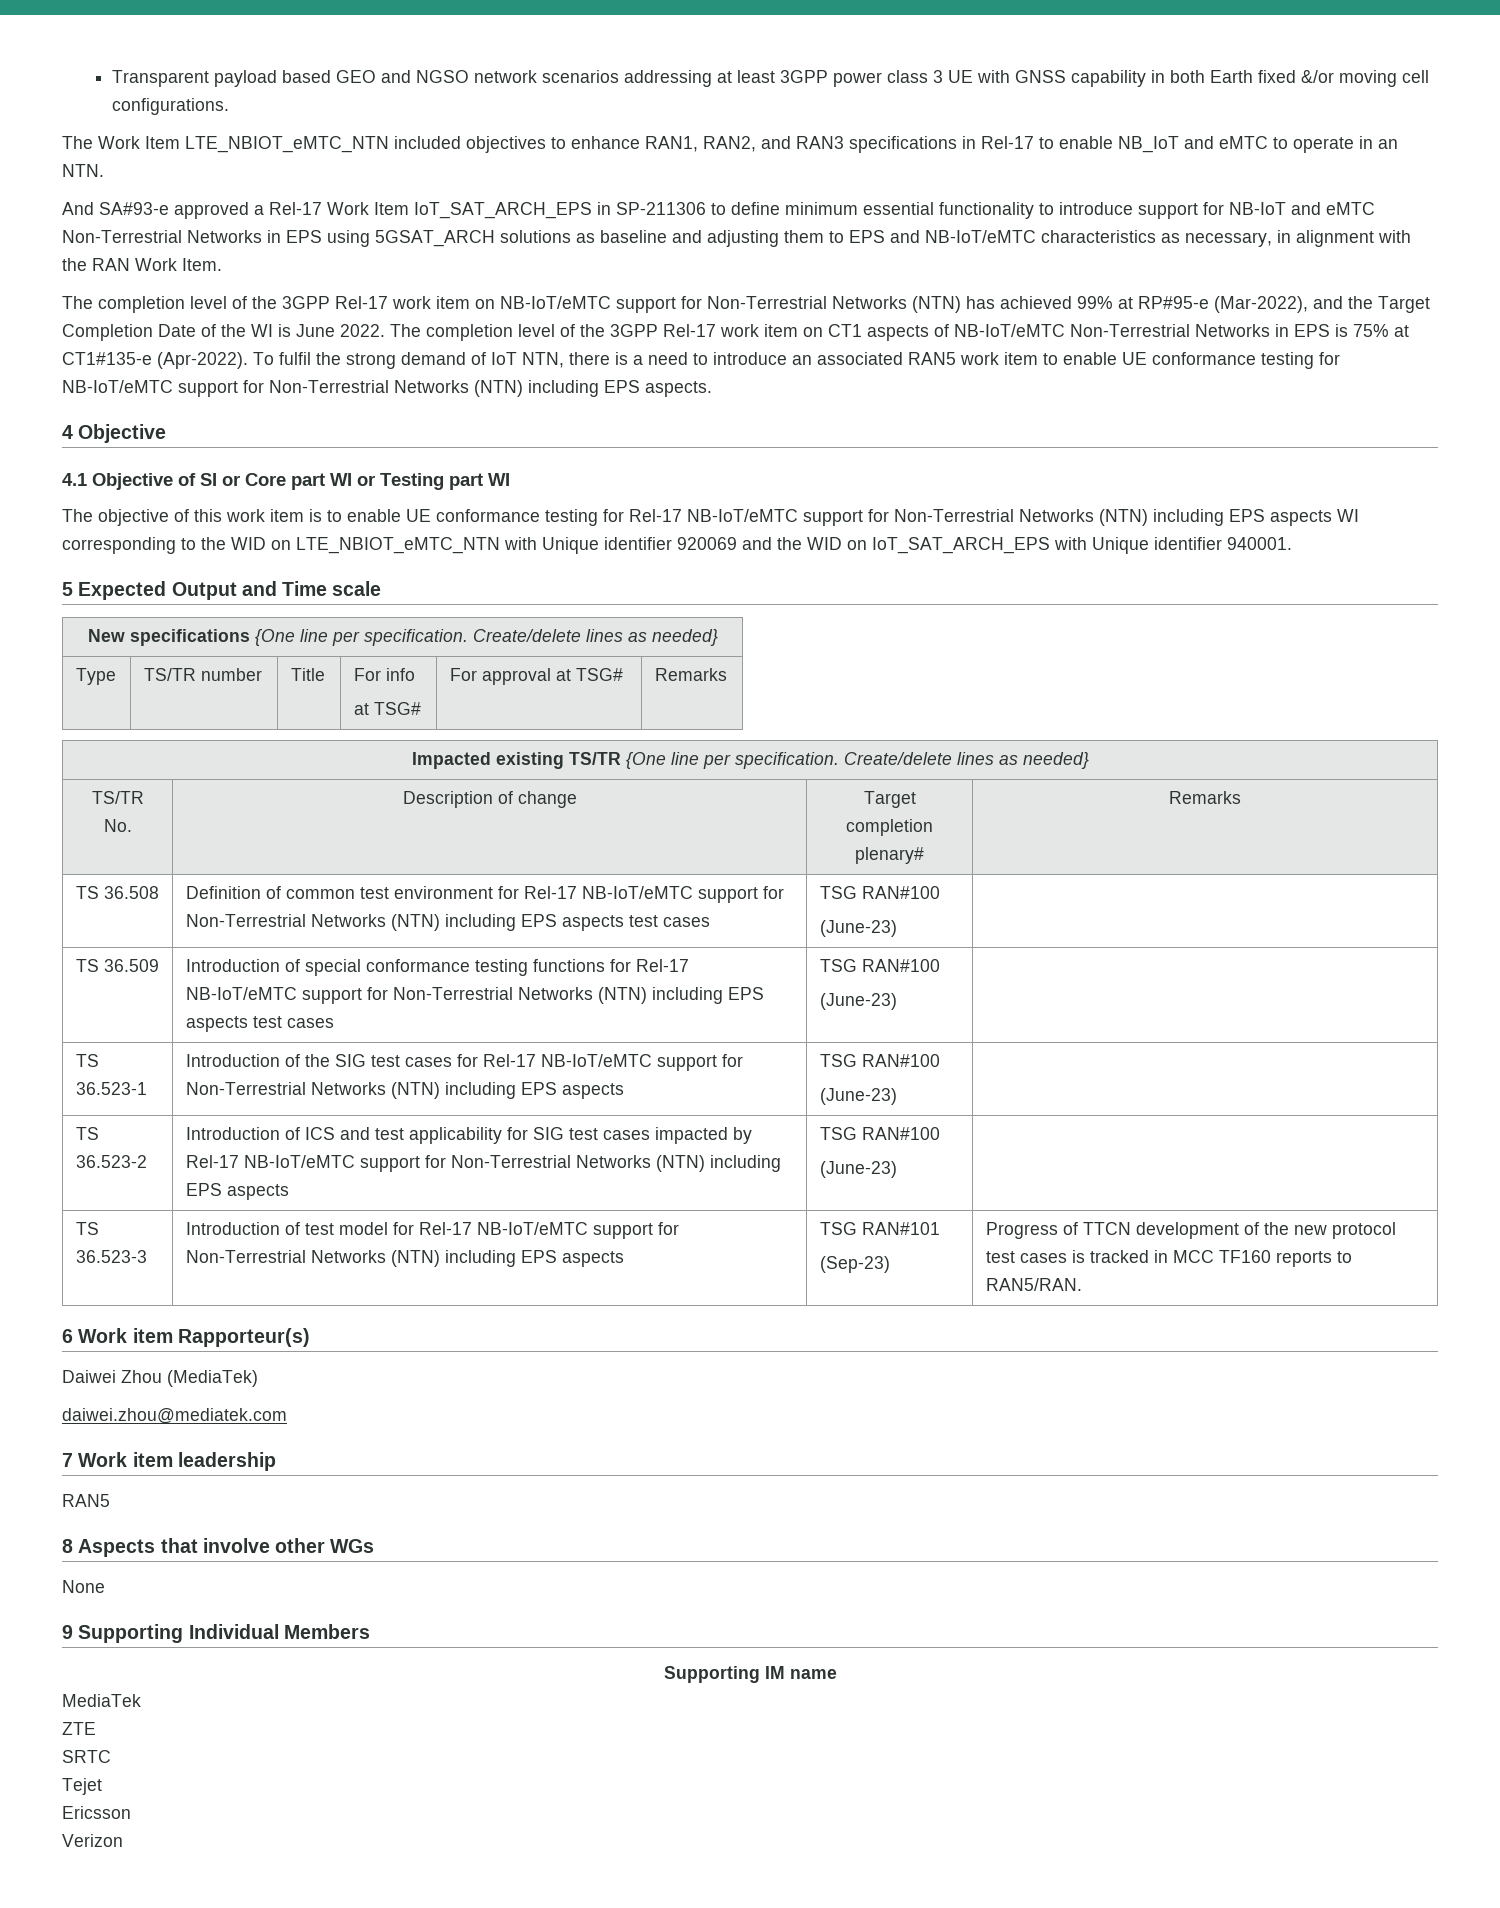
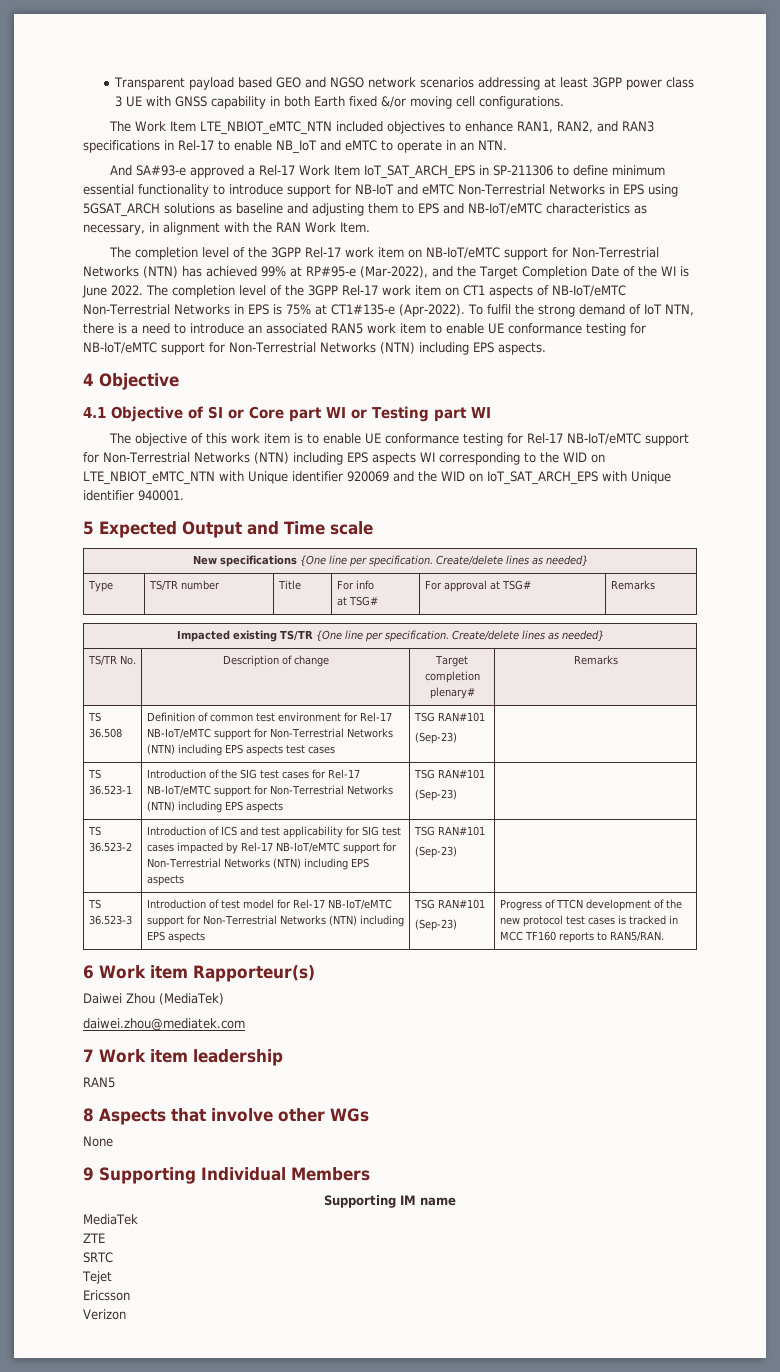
- TS 36.508 | Definition of common test environment for Rel-17 NB-IoT/eMTC support for Non-Terrestrial Networks (NTN) including EPS aspects test cases | TSG RAN#100
- (June-23) |
- TS 36.509 | Introduction of special conformance testing functions for Rel-17 NB-IoT/eMTC support for Non-Terrestrial Networks (NTN) including EPS aspects test cases | TSG RAN#100
- (June-23) |
+ TS 36.508 | Definition of common test environment for Rel-17 NB-IoT/eMTC support for Non-Terrestrial Networks (NTN) including EPS aspects test cases | TSG RAN#101
+ (Sep-23) |
- TS 36.523-1 | Introduction of the SIG test cases for Rel-17 NB-IoT/eMTC support for Non-Terrestrial Networks (NTN) including EPS aspects | TSG RAN#100
- (June-23) |
+ TS 36.523-1 | Introduction of the SIG test cases for Rel-17 NB-IoT/eMTC support for Non-Terrestrial Networks (NTN) including EPS aspects | TSG RAN#101
+ (Sep-23) |
- TS 36.523-2 | Introduction of ICS and test applicability for SIG test cases impacted by Rel-17 NB-IoT/eMTC support for Non-Terrestrial Networks (NTN) including EPS aspects | TSG RAN#100
- (June-23) |
+ TS 36.523-2 | Introduction of ICS and test applicability for SIG test cases impacted by Rel-17 NB-IoT/eMTC support for Non-Terrestrial Networks (NTN) including EPS aspects | TSG RAN#101
+ (Sep-23) |

